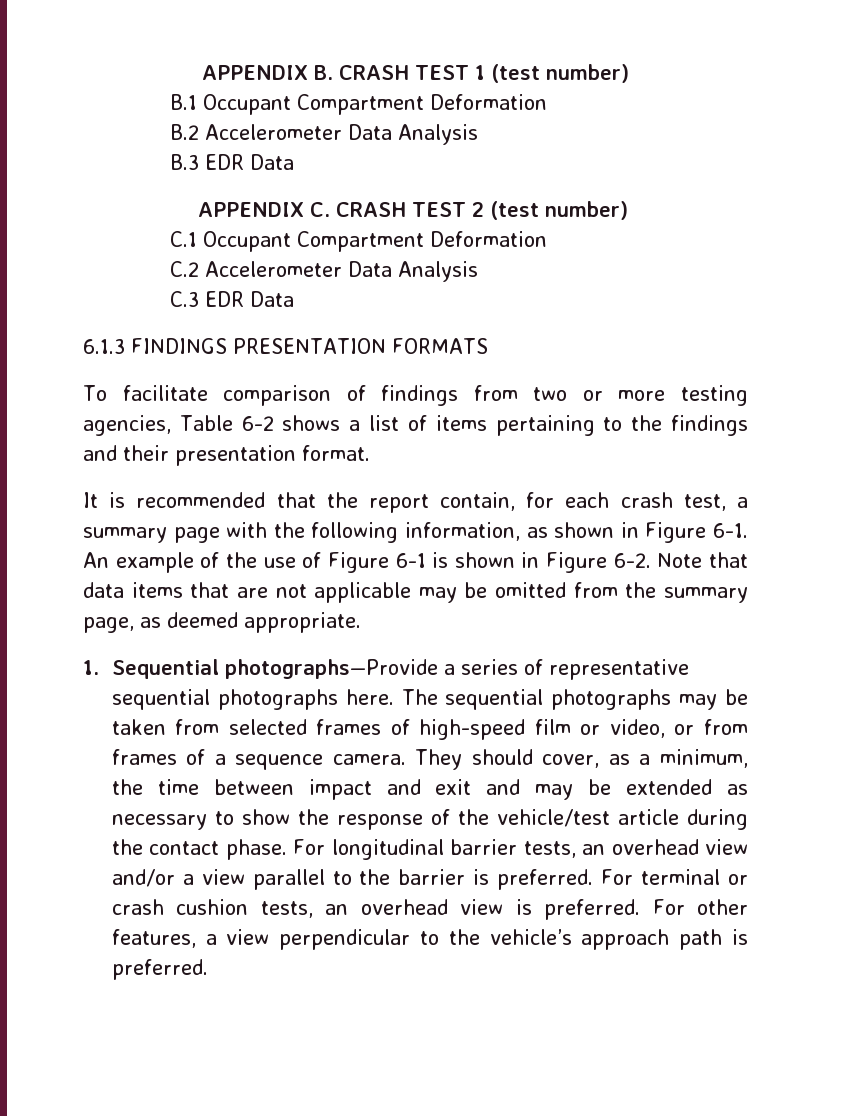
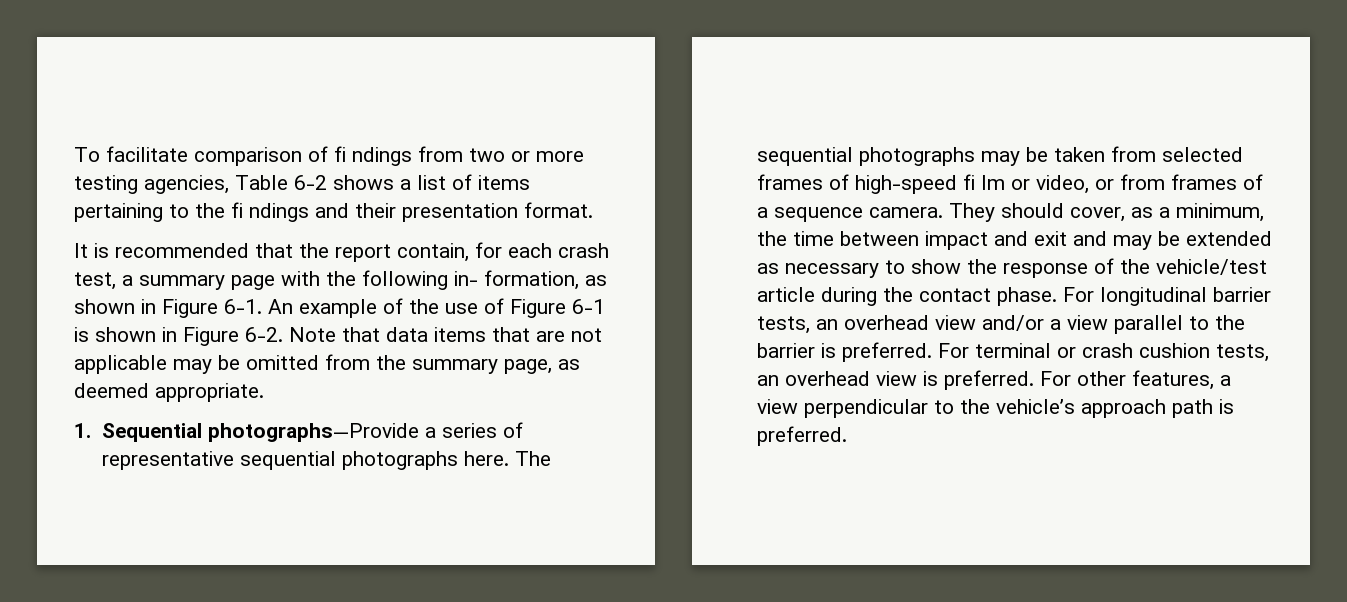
- APPENDIX B. CRASH TEST 1 (test number)
- B.1 Occupant Compartment Deformation
- B.2 Accelerometer Data Analysis
- B.3 EDR Data
- APPENDIX C. CRASH TEST 2 (test number)
- C.1 Occupant Compartment Deformation
- C.2 Accelerometer Data Analysis
- C.3 EDR Data
- 6.1.3 FINDINGS PRESENTATION FORMATS
- To facilitate comparison of findings from two or more testing agencies, Table 6-2 shows a list of items pertaining to the findings and their presentation format.
+ To facilitate comparison of fi ndings from two or more testing agencies, Table 6-2 shows a list of items pertaining to the fi ndings and their presentation format.
- It is recommended that the report contain, for each crash test, a summary page with the following information, as shown in Figure 6-1.
+ It is recommended that the report contain, for each crash test, a summary page with the following in- formation, as shown in Figure 6-1.
- The sequential photographs may be taken from selected frames of high-speed film or video, or from frames of a sequence camera.
+ The sequential photographs may be taken from selected frames of high-speed fi lm or video, or from frames of a sequence camera.

